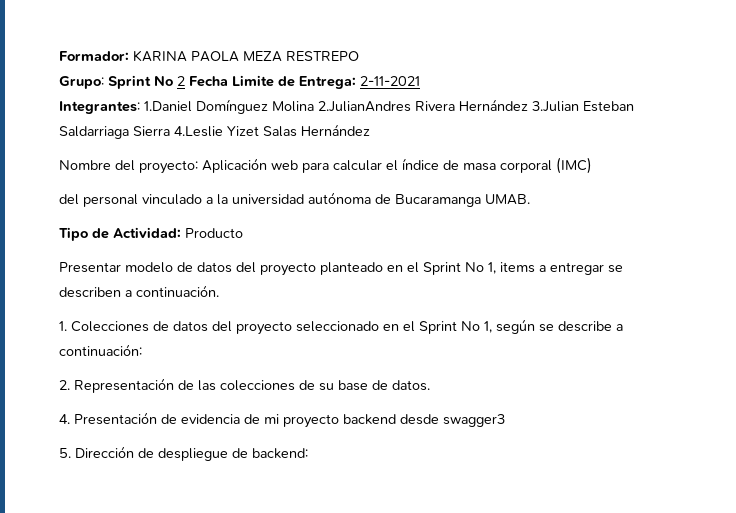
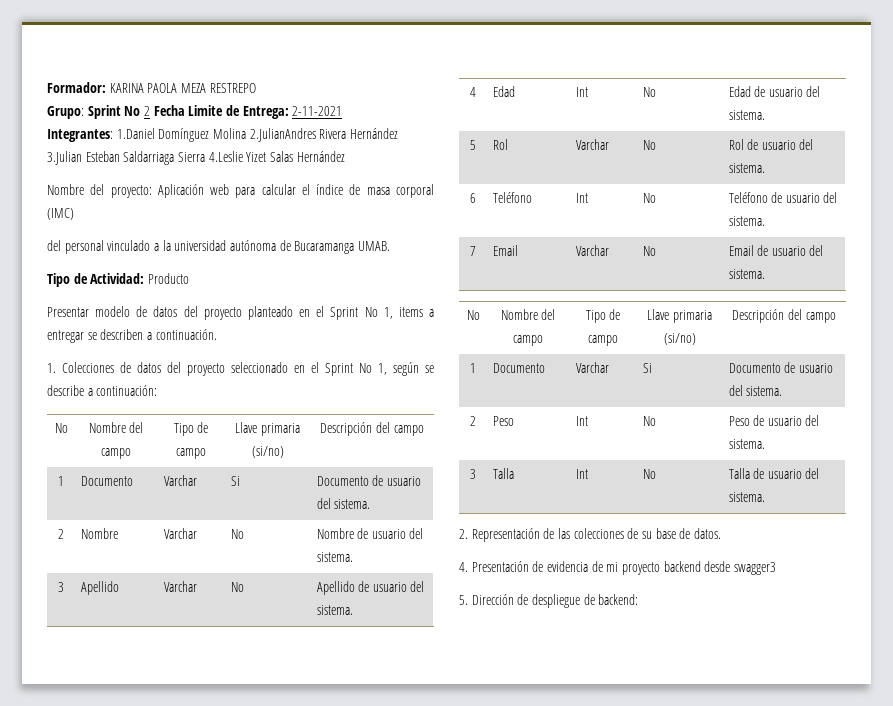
  1. Colecciones de datos del proyecto seleccionado en el Sprint No 1, según se describe a continuación:
+ No | Nombre del campo | Tipo de campo | Llave primaria (si/no) | Descripción del campo
+ 1 | Documento | Varchar | Si | Documento de usuario del sistema.
+ 2 | Nombre | Varchar | No | Nombre de usuario del sistema.
+ 3 | Apellido | Varchar | No | Apellido de usuario del sistema.
+ 4 | Edad | Int | No | Edad de usuario del sistema.
+ 5 | Rol | Varchar | No | Rol de usuario del sistema.
+ 6 | Teléfono | Int | No | Teléfono de usuario del sistema.
+ 7 | Email | Varchar | No | Email de usuario del sistema.
+ No | Nombre del campo | Tipo de campo | Llave primaria (si/no) | Descripción del campo
+ 1 | Documento | Varchar | Si | Documento de usuario del sistema.
+ 2 | Peso | Int | No | Peso de usuario del sistema.
+ 3 | Talla | Int | No | Talla de usuario del sistema.

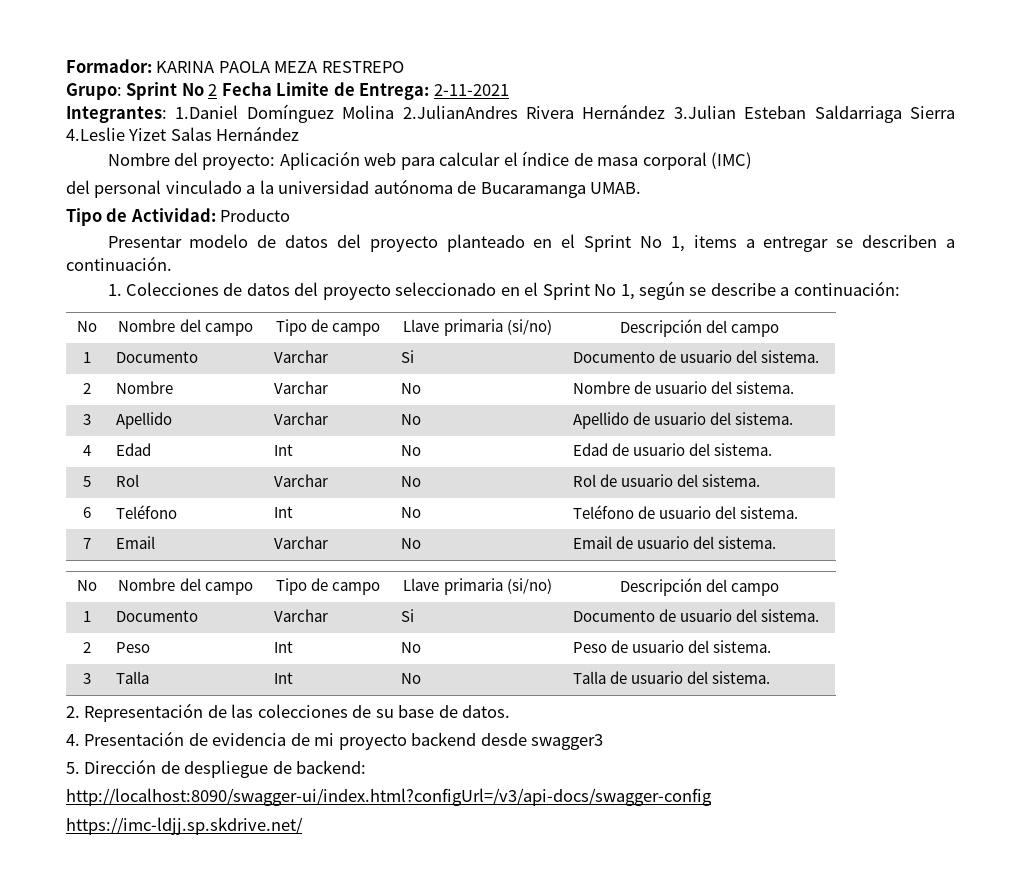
+ http://localhost:8090/swagger-ui/index.html?configUrl=/v3/api-docs/swagger-config
+ https://imc-ldjj.sp.skdrive.net/

